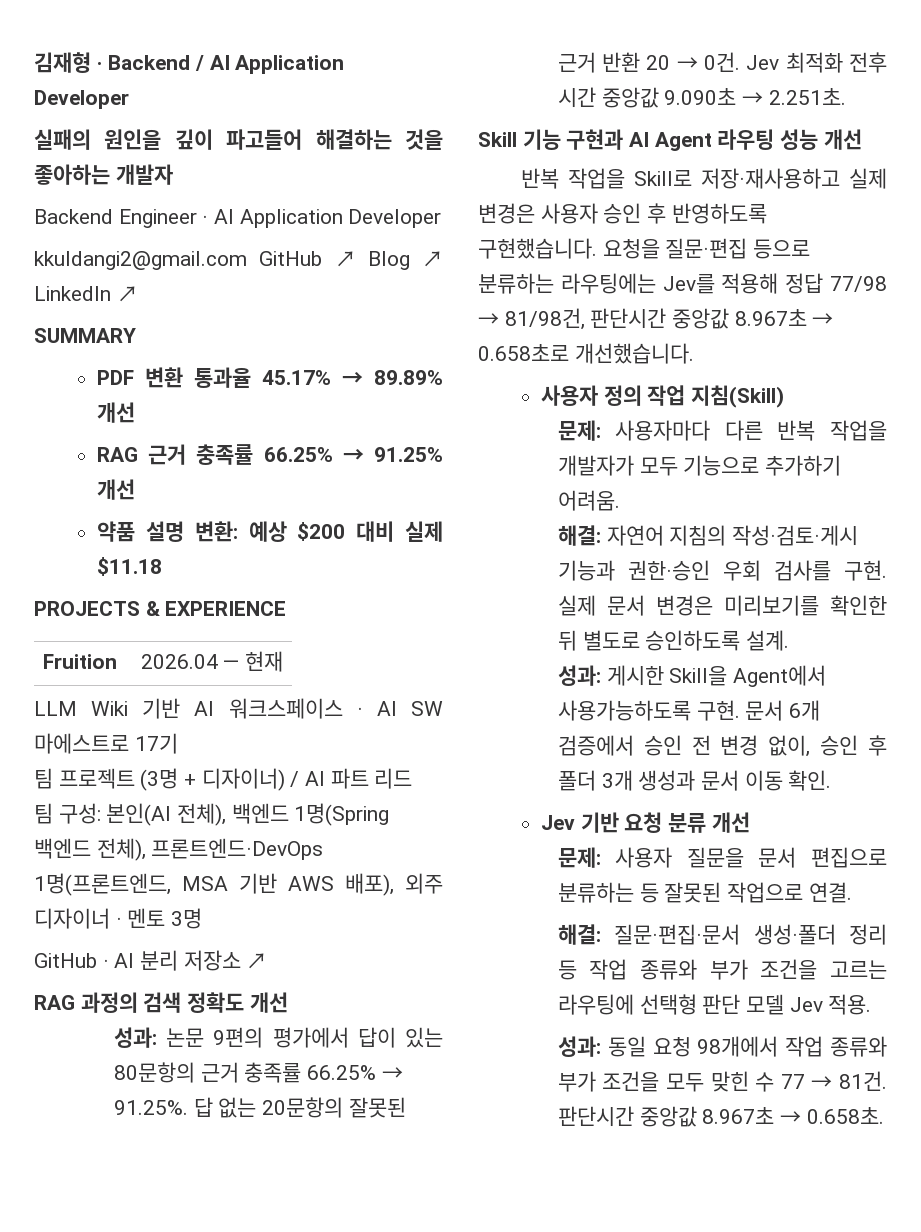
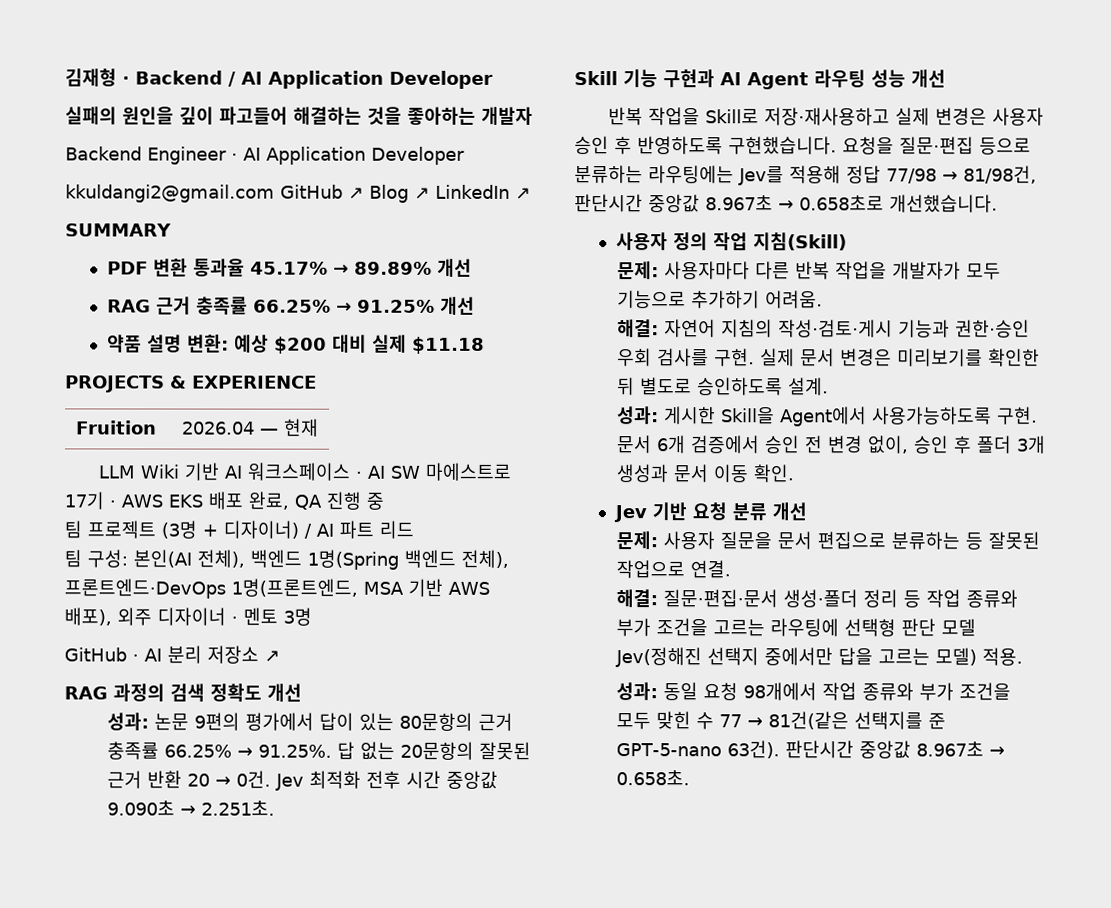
- LLM Wiki 기반 AI 워크스페이스 · AI SW 마에스트로 17기
+ LLM Wiki 기반 AI 워크스페이스 · AI SW 마에스트로 17기 · AWS EKS 배포 완료, QA 진행 중
- 해결: 질문·편집·문서 생성·폴더 정리 등 작업 종류와 부가 조건을 고르는 라우팅에 선택형 판단 모델 Jev 적용.
+ 해결: 질문·편집·문서 생성·폴더 정리 등 작업 종류와 부가 조건을 고르는 라우팅에 선택형 판단 모델 Jev(정해진 선택지 중에서만 답을 고르는 모델) 적용.
- 성과: 동일 요청 98개에서 작업 종류와 부가 조건을 모두 맞힌 수 77 → 81건.
+ 성과: 동일 요청 98개에서 작업 종류와 부가 조건을 모두 맞힌 수 77 → 81건(같은 선택지를 준 GPT-5-nano 63건).

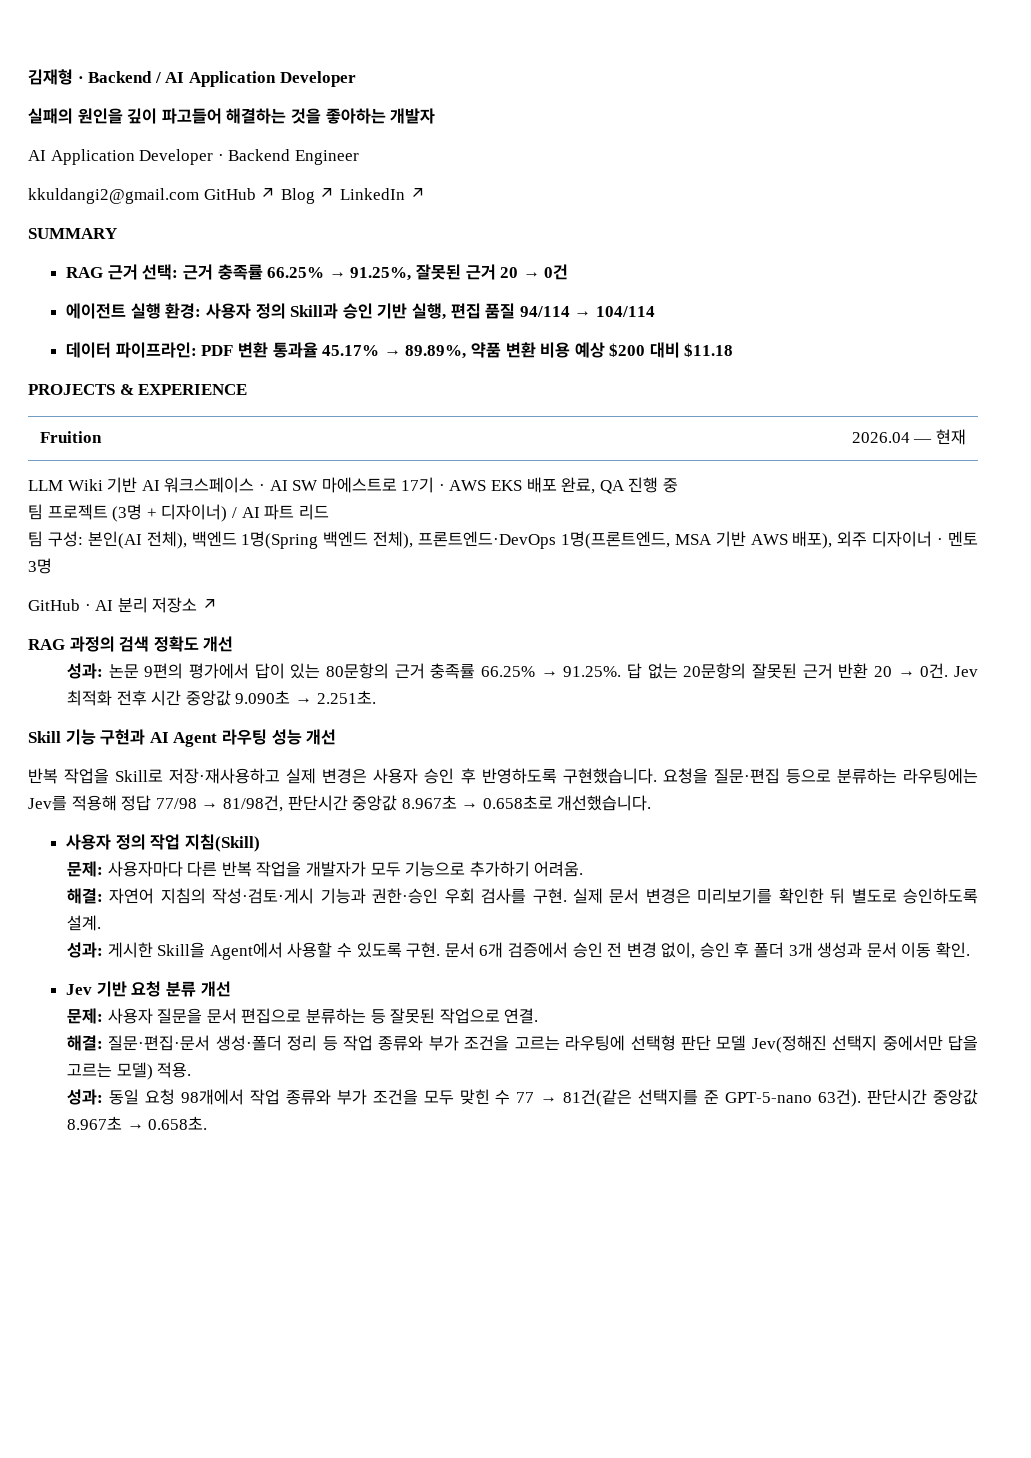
- Backend Engineer · AI Application Developer
+ AI Application Developer · Backend Engineer
- PDF 변환 통과율 45.17% → 89.89% 개선
- RAG 근거 충족률 66.25% → 91.25% 개선
- 약품 설명 변환: 예상 $200 대비 실제 $11.18
+ RAG 근거 선택: 근거 충족률 66.25% → 91.25%, 잘못된 근거 20 → 0건
+ 에이전트 실행 환경: 사용자 정의 Skill과 승인 기반 실행, 편집 품질 94/114 → 104/114
+ 데이터 파이프라인: PDF 변환 통과율 45.17% → 89.89%, 약품 변환 비용 예상 $200 대비 $11.18
- 성과: 게시한 Skill을 Agent에서 사용가능하도록 구현.
+ 성과: 게시한 Skill을 Agent에서 사용할 수 있도록 구현.

